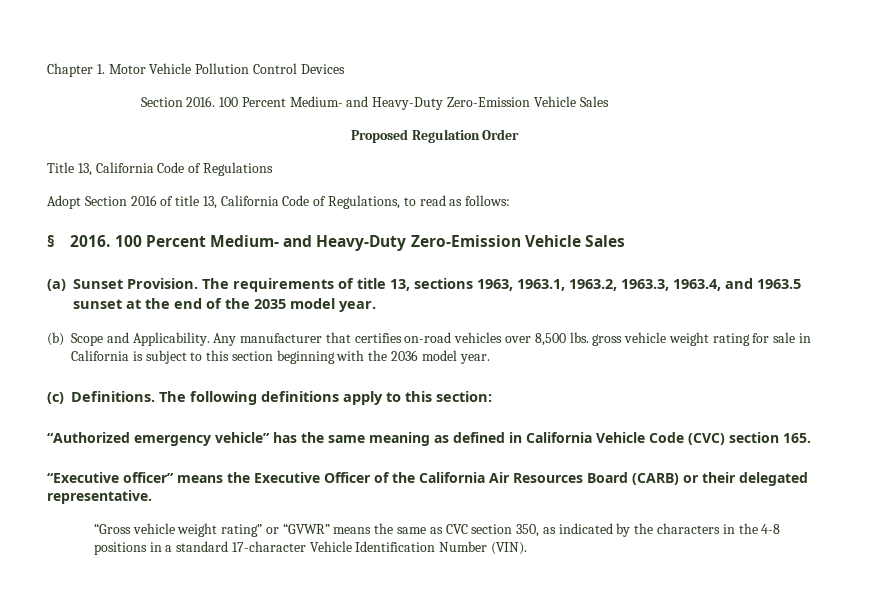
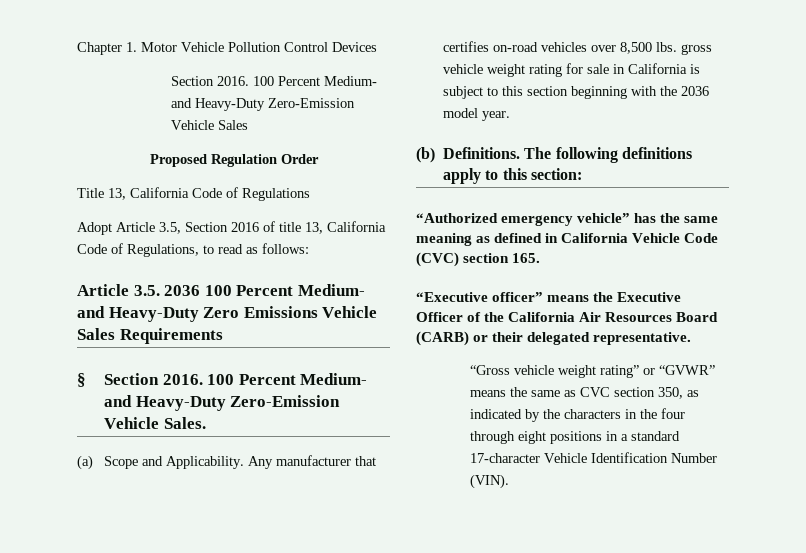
- Adopt Section 2016 of title 13, California Code of Regulations, to read as follows:
+ Adopt Article 3.5, Section 2016 of title 13, California Code of Regulations, to read as follows:
+ Article 3.5. 2036 100 Percent Medium- and Heavy-Duty Zero Emissions Vehicle Sales Requirements
- § 2016. 100 Percent Medium- and Heavy-Duty Zero-Emission Vehicle Sales
- (a) Sunset Provision. The requirements of title 13, sections 1963, 1963.1, 1963.2, 1963.3, 1963.4, and 1963.5 sunset at the end of the 2035 model year.
- (b) Scope and Applicability.
+ § Section 2016. 100 Percent Medium- and Heavy-Duty Zero-Emission Vehicle Sales.
+ (a) Scope and Applicability.
- (c) Definitions.
+ (b) Definitions.
- “Gross vehicle weight rating” or “GVWR” means the same as CVC section 350, as indicated by the characters in the 4-8 positions in a standard 17-character Vehicle Identification Number (VIN).
+ “Gross vehicle weight rating” or “GVWR” means the same as CVC section 350, as indicated by the characters in the four through eight positions in a standard 17-character Vehicle Identification Number (VIN).

